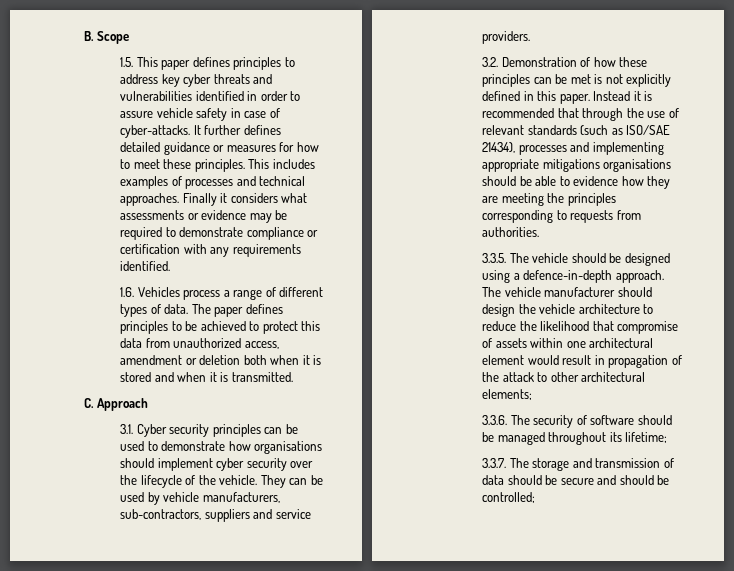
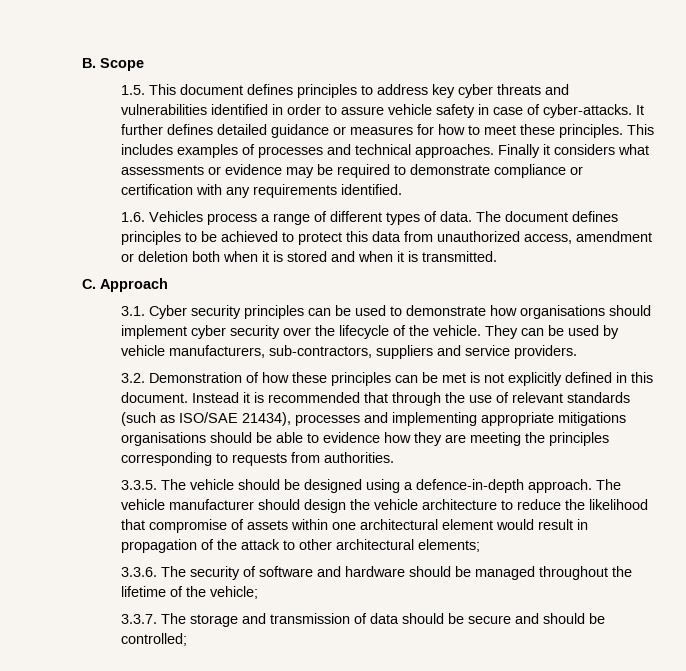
- 1.5. This paper defines principles to address key cyber threats and vulnerabilities identified in order to assure vehicle safety in case of cyber-attacks.
+ 1.5. This document defines principles to address key cyber threats and vulnerabilities identified in order to assure vehicle safety in case of cyber-attacks.
- The paper defines principles to be achieved to protect this data from unauthorized access, amendment or deletion both when it is stored and when it is transmitted.
+ The document defines principles to be achieved to protect this data from unauthorized access, amendment or deletion both when it is stored and when it is transmitted.
- 3.2. Demonstration of how these principles can be met is not explicitly defined in this paper.
+ 3.2. Demonstration of how these principles can be met is not explicitly defined in this document.
- 3.3.6. The security of software should be managed throughout its lifetime;
+ 3.3.6. The security of software and hardware should be managed throughout the lifetime of the vehicle;

